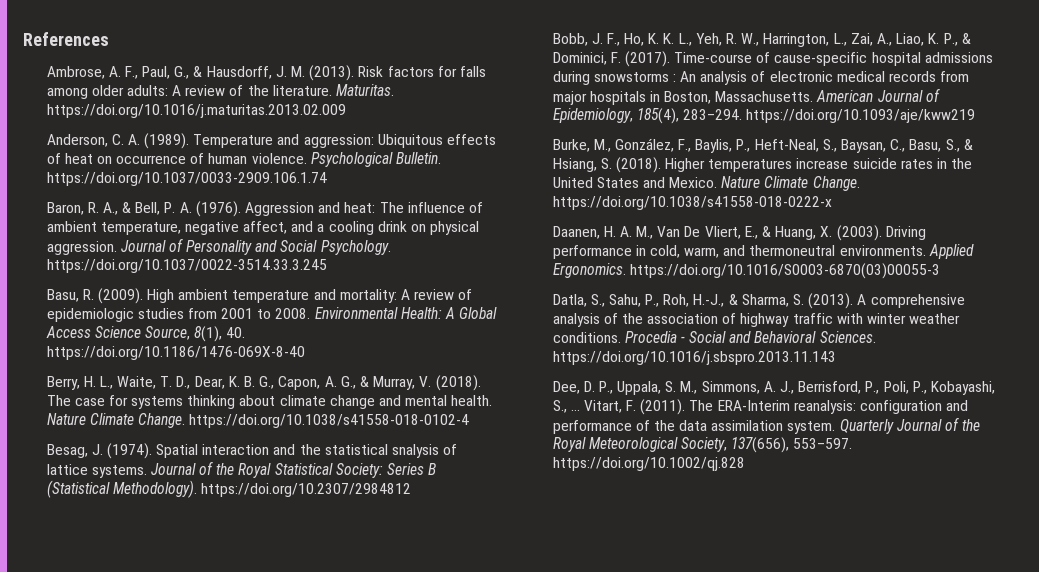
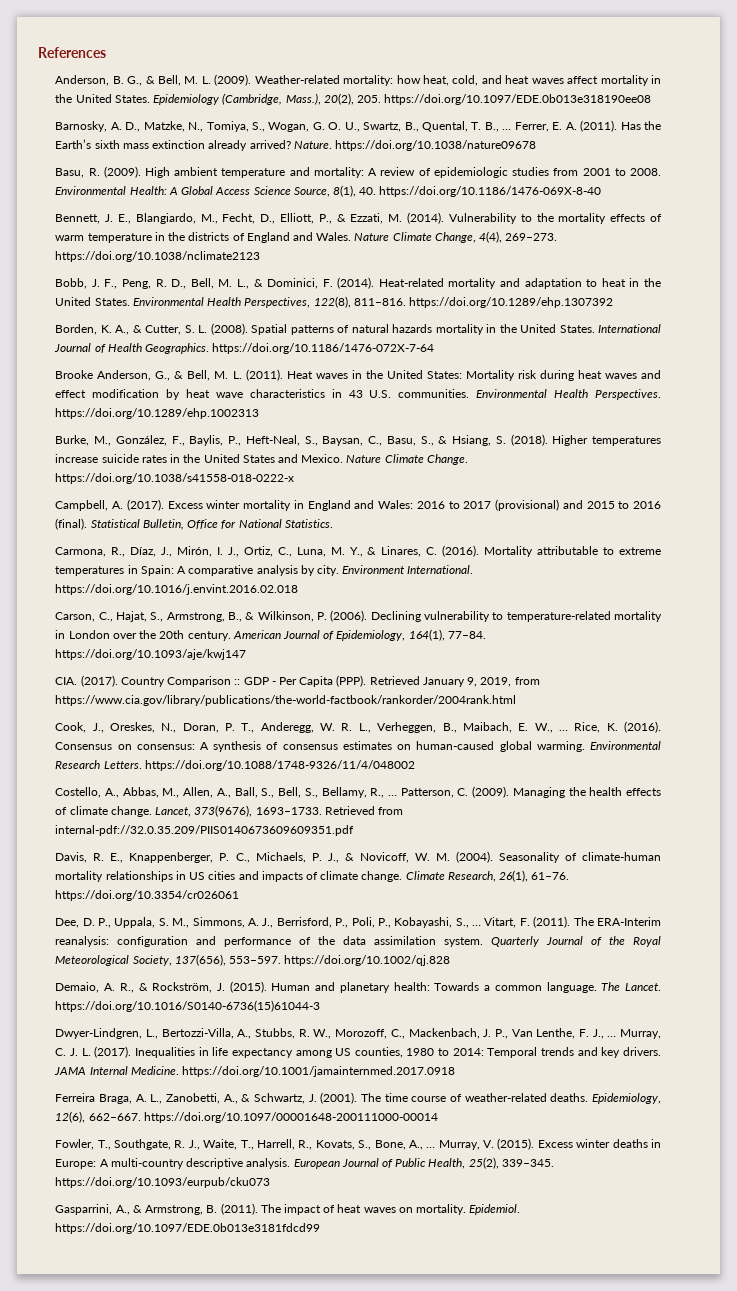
- Ambrose, A. F., Paul, G., & Hausdorff, J. M. (2013). Risk factors for falls among older adults: A review of the literature. Maturitas. https://doi.org/10.1016/j.maturitas.2013.02.009
- Anderson, C. A. (1989). Temperature and aggression: Ubiquitous effects of heat on occurrence of human violence. Psychological Bulletin. https://doi.org/10.1037/0033-2909.106.1.74
- Baron, R. A., & Bell, P. A. (1976). Aggression and heat: The influence of ambient temperature, negative affect, and a cooling drink on physical aggression. Journal of Personality and Social Psychology. https://doi.org/10.1037/0022-3514.33.3.245
+ Anderson, B. G., & Bell, M. L. (2009). Weather-related mortality: how heat, cold, and heat waves affect mortality in the United States. Epidemiology (Cambridge, Mass.), 20(2), 205. https://doi.org/10.1097/EDE.0b013e318190ee08
+ Barnosky, A. D., Matzke, N., Tomiya, S., Wogan, G. O. U., Swartz, B., Quental, T. B., … Ferrer, E. A. (2011). Has the Earth’s sixth mass extinction already arrived? Nature. https://doi.org/10.1038/nature09678
- Berry, H. L., Waite, T. D., Dear, K. B. G., Capon, A. G., & Murray, V. (2018). The case for systems thinking about climate change and mental health. Nature Climate Change. https://doi.org/10.1038/s41558-018-0102-4
- Besag, J. (1974). Spatial interaction and the statistical snalysis of lattice systems. Journal of the Royal Statistical Society: Series B (Statistical Methodology). https://doi.org/10.2307/2984812
- Bobb, J. F., Ho, K. K. L., Yeh, R. W., Harrington, L., Zai, A., Liao, K. P., & Dominici, F. (2017). Time-course of cause-specific hospital admissions during snowstorms : An analysis of electronic medical records from major hospitals in Boston, Massachusetts. American Journal of Epidemiology, 185(4), 283–294. https://doi.org/10.1093/aje/kww219
+ Bennett, J. E., Blangiardo, M., Fecht, D., Elliott, P., & Ezzati, M. (2014). Vulnerability to the mortality effects of warm temperature in the districts of England and Wales. Nature Climate Change, 4(4), 269–273. https://doi.org/10.1038/nclimate2123
+ Bobb, J. F., Peng, R. D., Bell, M. L., & Dominici, F. (2014). Heat-related mortality and adaptation to heat in the United States. Environmental Health Perspectives, 122(8), 811–816. https://doi.org/10.1289/ehp.1307392
+ Borden, K. A., & Cutter, S. L. (2008). Spatial patterns of natural hazards mortality in the United States. International Journal of Health Geographics. https://doi.org/10.1186/1476-072X-7-64
+ Brooke Anderson, G., & Bell, M. L. (2011). Heat waves in the United States: Mortality risk during heat waves and effect modification by heat wave characteristics in 43 U.S. communities. Environmental Health Perspectives. https://doi.org/10.1289/ehp.1002313
- Daanen, H. A. M., Van De Vliert, E., & Huang, X. (2003). Driving performance in cold, warm, and thermoneutral environments. Applied Ergonomics. https://doi.org/10.1016/S0003-6870(03)00055-3
- Datla, S., Sahu, P., Roh, H.-J., & Sharma, S. (2013). A comprehensive analysis of the association of highway traffic with winter weather conditions. Procedia - Social and Behavioral Sciences. https://doi.org/10.1016/j.sbspro.2013.11.143
+ Campbell, A. (2017). Excess winter mortality in England and Wales: 2016 to 2017 (provisional) and 2015 to 2016 (final). Statistical Bulletin, Office for National Statistics.
+ Carmona, R., Díaz, J., Mirón, I. J., Ortiz, C., Luna, M. Y., & Linares, C. (2016). Mortality attributable to extreme temperatures in Spain: A comparative analysis by city. Environment International. https://doi.org/10.1016/j.envint.2016.02.018
+ Carson, C., Hajat, S., Armstrong, B., & Wilkinson, P. (2006). Declining vulnerability to temperature-related mortality in London over the 20th century. American Journal of Epidemiology, 164(1), 77–84. https://doi.org/10.1093/aje/kwj147
+ CIA. (2017). Country Comparison :: GDP - Per Capita (PPP). Retrieved January 9, 2019, from https://www.cia.gov/library/publications/the-world-factbook/rankorder/2004rank.html
+ Cook, J., Oreskes, N., Doran, P. T., Anderegg, W. R. L., Verheggen, B., Maibach, E. W., … Rice, K. (2016). Consensus on consensus: A synthesis of consensus estimates on human-caused global warming. Environmental Research Letters. https://doi.org/10.1088/1748-9326/11/4/048002
+ Costello, A., Abbas, M., Allen, A., Ball, S., Bell, S., Bellamy, R., … Patterson, C. (2009). Managing the health effects of climate change. Lancet, 373(9676), 1693–1733. Retrieved from internal-pdf://32.0.35.209/PIIS0140673609609351.pdf
+ Davis, R. E., Knappenberger, P. C., Michaels, P. J., & Novicoff, W. M. (2004). Seasonality of climate-human mortality relationships in US cities and impacts of climate change. Climate Research, 26(1), 61–76. https://doi.org/10.3354/cr026061
+ Demaio, A. R., & Rockström, J. (2015). Human and planetary health: Towards a common language. The Lancet. https://doi.org/10.1016/S0140-6736(15)61044-3
+ Dwyer-Lindgren, L., Bertozzi-Villa, A., Stubbs, R. W., Morozoff, C., Mackenbach, J. P., Van Lenthe, F. J., … Murray, C. J. L. (2017). Inequalities in life expectancy among US counties, 1980 to 2014: Temporal trends and key drivers. JAMA Internal Medicine. https://doi.org/10.1001/jamainternmed.2017.0918
+ Ferreira Braga, A. L., Zanobetti, A., & Schwartz, J. (2001). The time course of weather-related deaths. Epidemiology, 12(6), 662–667. https://doi.org/10.1097/00001648-200111000-00014
+ Fowler, T., Southgate, R. J., Waite, T., Harrell, R., Kovats, S., Bone, A., … Murray, V. (2015). Excess winter deaths in Europe: A multi-country descriptive analysis. European Journal of Public Health, 25(2), 339–345. https://doi.org/10.1093/eurpub/cku073
+ Gasparrini, A., & Armstrong, B. (2011). The impact of heat waves on mortality. Epidemiol. https://doi.org/10.1097/EDE.0b013e3181fdcd99

